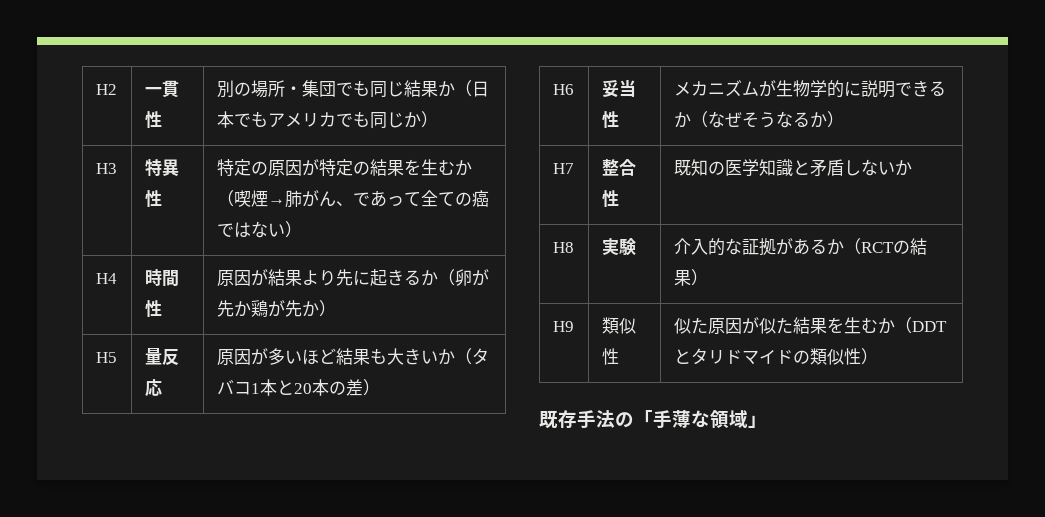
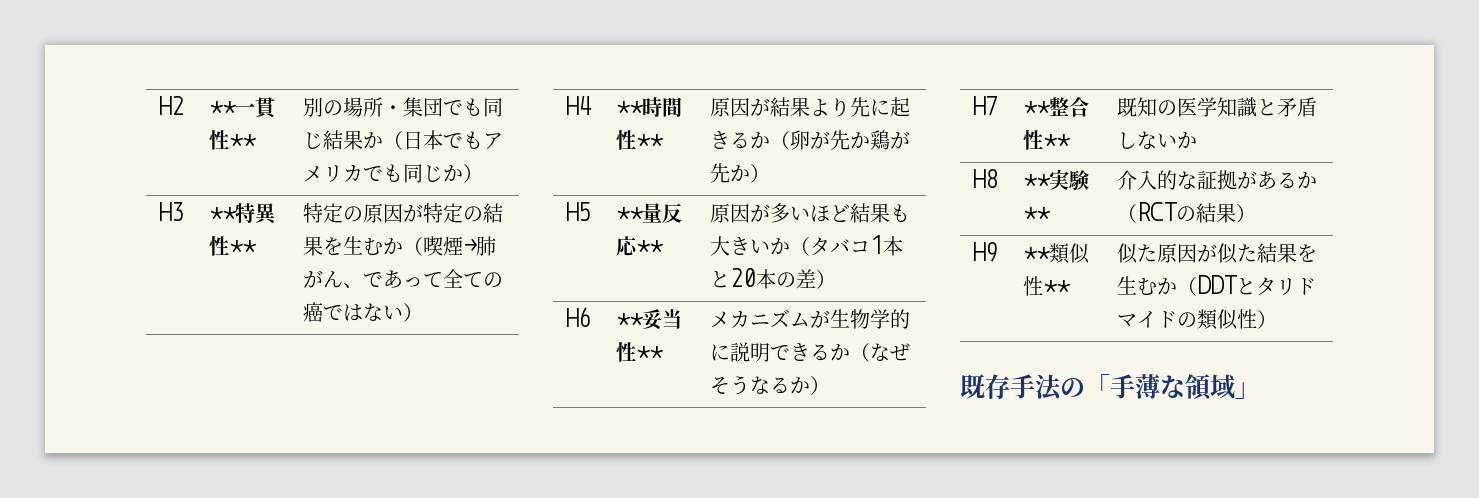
- H2 | 一貫性 | 別の場所・集団でも同じ結果か（日本でもアメリカでも同じか）
+ H2 | **一貫性** | 別の場所・集団でも同じ結果か（日本でもアメリカでも同じか）
- H3 | 特異性 | 特定の原因が特定の結果を生むか（喫煙→肺がん、であって全ての癌ではない）
+ H3 | **特異性** | 特定の原因が特定の結果を生むか（喫煙→肺がん、であって全ての癌ではない）
- H4 | 時間性 | 原因が結果より先に起きるか（卵が先か鶏が先か）
+ H4 | **時間性** | 原因が結果より先に起きるか（卵が先か鶏が先か）
- H5 | 量反応 | 原因が多いほど結果も大きいか（タバコ1本と20本の差）
+ H5 | **量反応** | 原因が多いほど結果も大きいか（タバコ1本と20本の差）
- H6 | 妥当性 | メカニズムが生物学的に説明できるか（なぜそうなるか）
+ H6 | **妥当性** | メカニズムが生物学的に説明できるか（なぜそうなるか）
- H7 | 整合性 | 既知の医学知識と矛盾しないか
+ H7 | **整合性** | 既知の医学知識と矛盾しないか
- H8 | 実験 | 介入的な証拠があるか（RCTの結果）
+ H8 | **実験** | 介入的な証拠があるか（RCTの結果）
- H9 | 類似性 | 似た原因が似た結果を生むか（DDTとタリドマイドの類似性）
+ H9 | **類似性** | 似た原因が似た結果を生むか（DDTとタリドマイドの類似性）

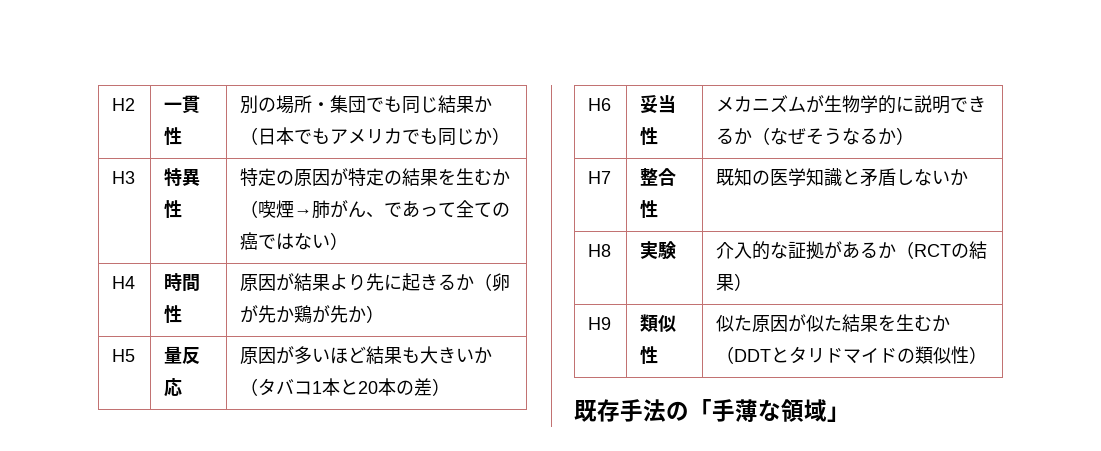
- H2 | **一貫性** | 別の場所・集団でも同じ結果か（日本でもアメリカでも同じか）
+ H2 | 一貫性 | 別の場所・集団でも同じ結果か（日本でもアメリカでも同じか）
- H3 | **特異性** | 特定の原因が特定の結果を生むか（喫煙→肺がん、であって全ての癌ではない）
+ H3 | 特異性 | 特定の原因が特定の結果を生むか（喫煙→肺がん、であって全ての癌ではない）
- H4 | **時間性** | 原因が結果より先に起きるか（卵が先か鶏が先か）
+ H4 | 時間性 | 原因が結果より先に起きるか（卵が先か鶏が先か）
- H5 | **量反応** | 原因が多いほど結果も大きいか（タバコ1本と20本の差）
+ H5 | 量反応 | 原因が多いほど結果も大きいか（タバコ1本と20本の差）
- H6 | **妥当性** | メカニズムが生物学的に説明できるか（なぜそうなるか）
+ H6 | 妥当性 | メカニズムが生物学的に説明できるか（なぜそうなるか）
- H7 | **整合性** | 既知の医学知識と矛盾しないか
+ H7 | 整合性 | 既知の医学知識と矛盾しないか
- H8 | **実験** | 介入的な証拠があるか（RCTの結果）
+ H8 | 実験 | 介入的な証拠があるか（RCTの結果）
- H9 | **類似性** | 似た原因が似た結果を生むか（DDTとタリドマイドの類似性）
+ H9 | 類似性 | 似た原因が似た結果を生むか（DDTとタリドマイドの類似性）

